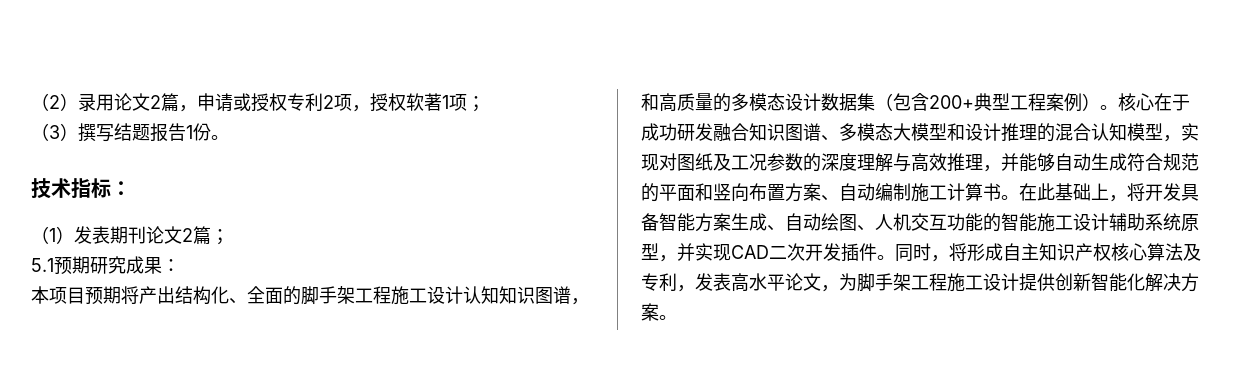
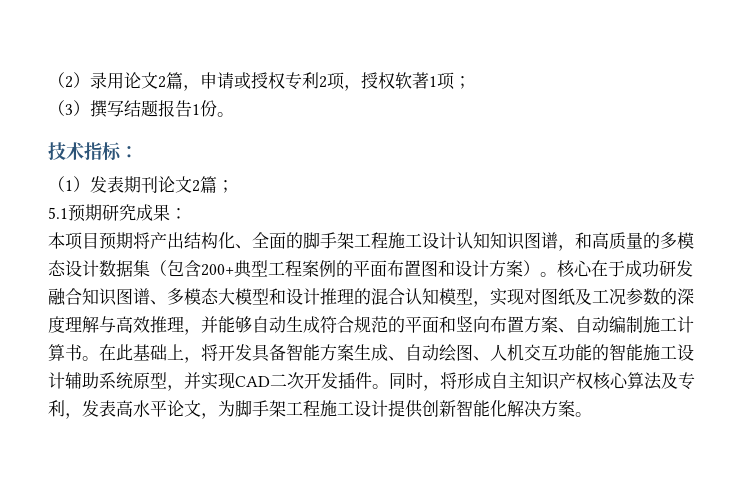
- 本项目预期将产出结构化、全面的脚手架工程施工设计认知知识图谱，和高质量的多模态设计数据集（包含200+典型工程案例）。
+ 本项目预期将产出结构化、全面的脚手架工程施工设计认知知识图谱，和高质量的多模态设计数据集（包含200+典型工程案例的平面布置图和设计方案）。

